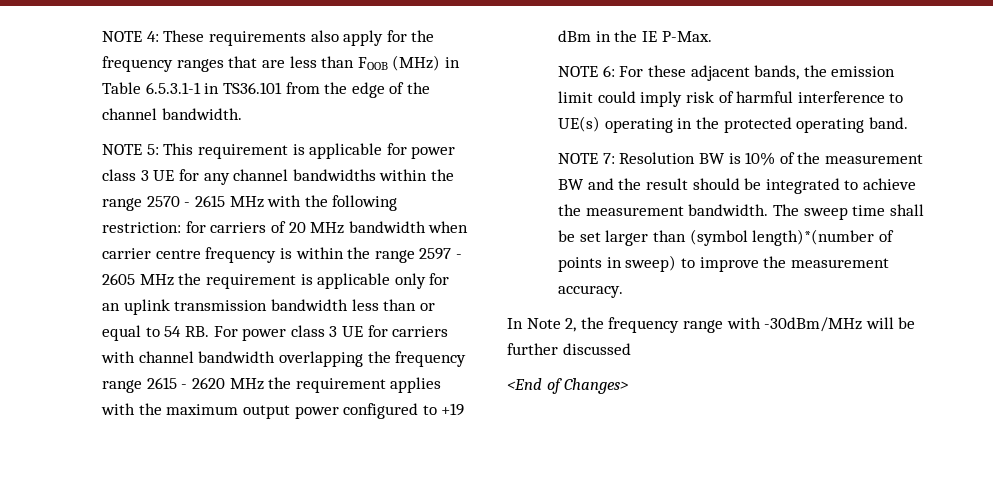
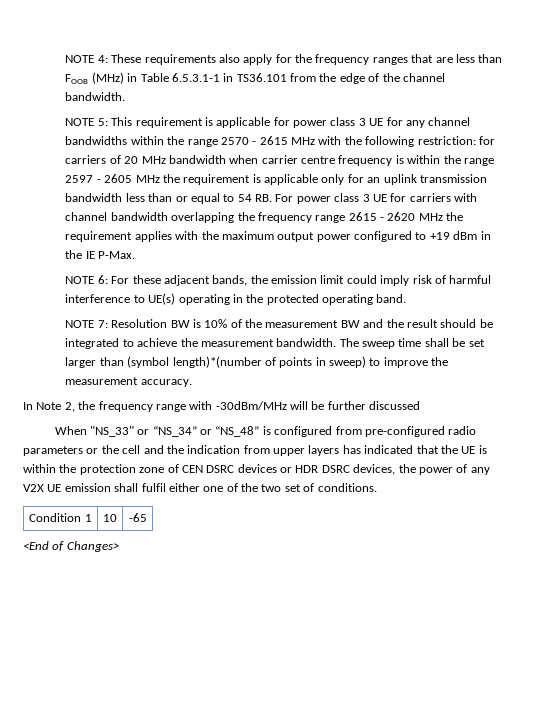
+ When "NS_33" or “NS_34” or “NS_48” is configured from pre-configured radio parameters or the cell and the indication from upper layers has indicated that the UE is within the protection zone of CEN DSRC devices or HDR DSRC devices, the power of any V2X UE emission shall fulfil either one of the two set of conditions.
+ Condition 1 | 10 | -65

